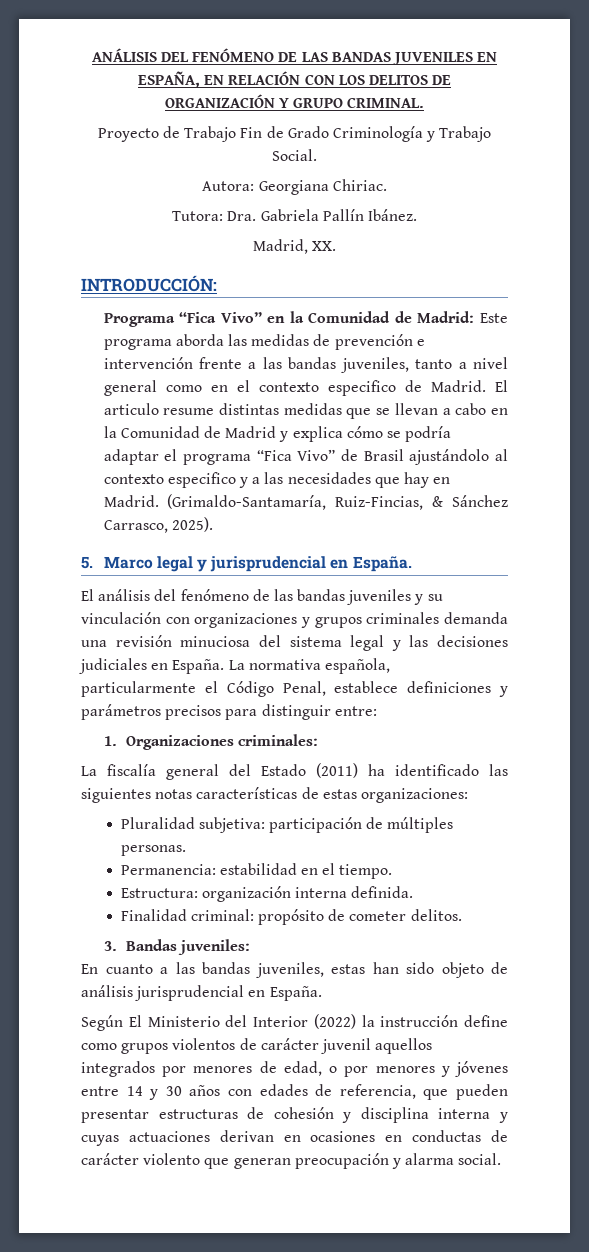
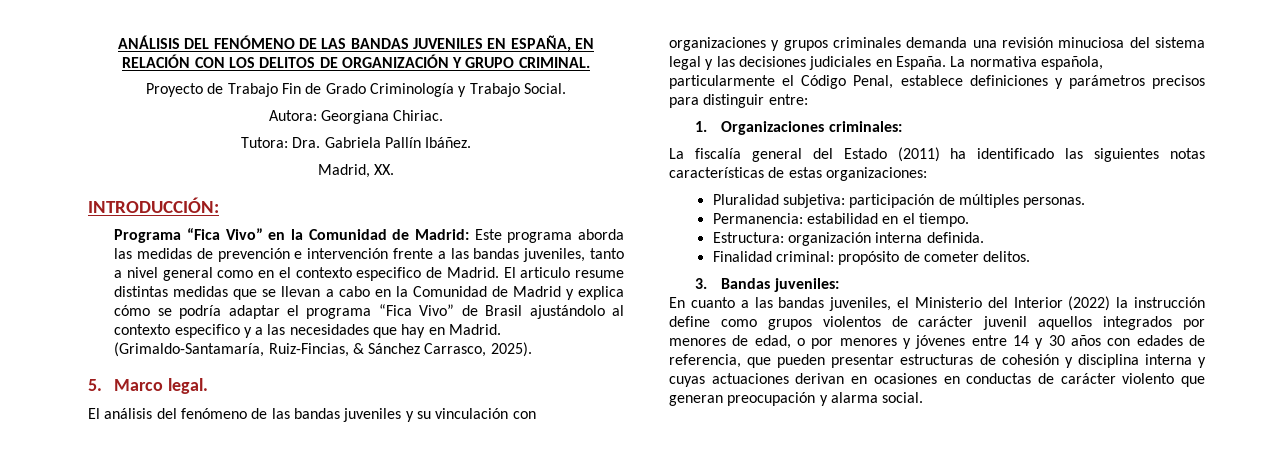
- Tutora: Dra. Gabriela Pallín Ibánez.
+ Tutora: Dra. Gabriela Pallín Ibáñez.
- 5. Marco legal y jurisprudencial en España.
+ 5. Marco legal.
- En cuanto a las bandas juveniles, estas han sido objeto de análisis jurisprudencial en España.
- Según El Ministerio del Interior (2022) la instrucción define como grupos violentos de carácter juvenil aquellos integrados por menores de edad, o por menores y jóvenes entre 14 y 30 años con edades de referencia, que pueden presentar estructuras de cohesión y disciplina interna y cuyas actuaciones derivan en ocasiones en conductas de carácter violento que generan preocupación y alarma social.
+ En cuanto a las bandas juveniles, el Ministerio del Interior (2022) la instrucción define como grupos violentos de carácter juvenil aquellos integrados por menores de edad, o por menores y jóvenes entre 14 y 30 años con edades de referencia, que pueden presentar estructuras de cohesión y disciplina interna y cuyas actuaciones derivan en ocasiones en conductas de carácter violento que generan preocupación y alarma social.

